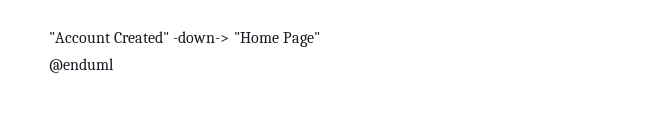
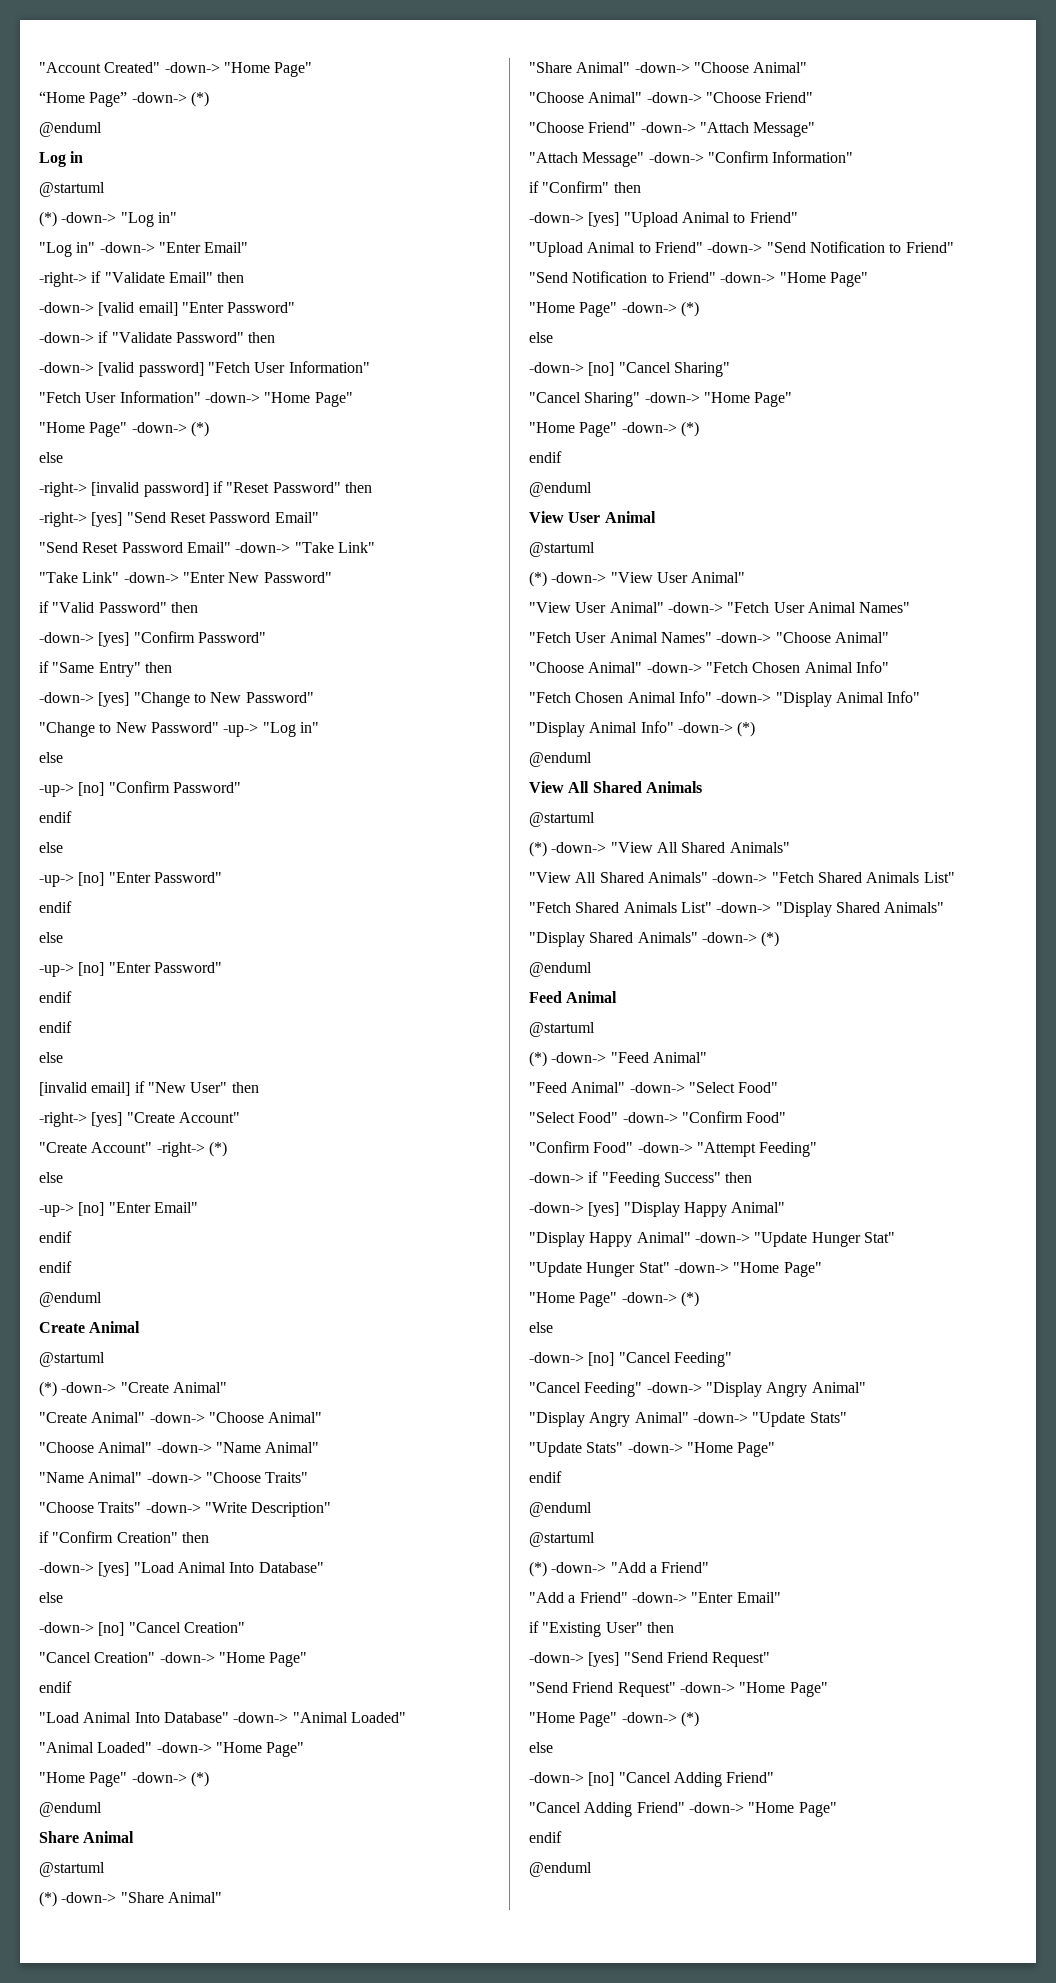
  "Account Created" -down-> "Home Page"
+ “Home Page” -down-> (*)
+ @enduml
+ Log in
+ @startuml
+ (*) -down-> "Log in"
+ "Log in" -down-> "Enter Email"
+ -right-> if "Validate Email" then
+ -down-> [valid email] "Enter Password"
+ -down-> if "Validate Password" then
+ -down-> [valid password] "Fetch User Information"
+ "Fetch User Information" -down-> "Home Page"
+ "Home Page" -down-> (*)
+ else
+ -right-> [invalid password] if "Reset Password" then
+ -right-> [yes] "Send Reset Password Email"
+ "Send Reset Password Email" -down-> "Take Link"
+ "Take Link" -down-> "Enter New Password"
+ if "Valid Password" then
+ -down-> [yes] "Confirm Password"
+ if "Same Entry" then
+ -down-> [yes] "Change to New Password"
+ "Change to New Password" -up-> "Log in"
+ else
+ -up-> [no] "Confirm Password"
+ endif
+ else
+ -up-> [no] "Enter Password"
+ endif
+ else
+ -up-> [no] "Enter Password"
+ endif
+ endif
+ else
+ [invalid email] if "New User" then
+ -right-> [yes] "Create Account"
+ "Create Account" -right-> (*)
+ else
+ -up-> [no] "Enter Email"
+ endif
+ endif
+ @enduml
+ Create Animal
+ @startuml
+ (*) -down-> "Create Animal"
+ "Create Animal" -down-> "Choose Animal"
+ "Choose Animal" -down-> "Name Animal"
+ "Name Animal" -down-> "Choose Traits"
+ "Choose Traits" -down-> "Write Description"
+ if "Confirm Creation" then
+ -down-> [yes] "Load Animal Into Database"
+ else
+ -down-> [no] "Cancel Creation"
+ "Cancel Creation" -down-> "Home Page"
+ endif
+ "Load Animal Into Database" -down-> "Animal Loaded"
+ "Animal Loaded" -down-> "Home Page"
+ "Home Page" -down-> (*)
+ @enduml
+ Share Animal
+ @startuml
+ (*) -down-> "Share Animal"
+ "Share Animal" -down-> "Choose Animal"
+ "Choose Animal" -down-> "Choose Friend"
+ "Choose Friend" -down-> "Attach Message"
+ "Attach Message" -down-> "Confirm Information"
+ if "Confirm" then
+ -down-> [yes] "Upload Animal to Friend"
+ "Upload Animal to Friend" -down-> "Send Notification to Friend"
+ "Send Notification to Friend" -down-> "Home Page"
+ "Home Page" -down-> (*)
+ else
+ -down-> [no] "Cancel Sharing"
+ "Cancel Sharing" -down-> "Home Page"
+ "Home Page" -down-> (*)
+ endif
+ @enduml
+ View User Animal
+ @startuml
+ (*) -down-> "View User Animal"
+ "View User Animal" -down-> "Fetch User Animal Names"
+ "Fetch User Animal Names" -down-> "Choose Animal"
+ "Choose Animal" -down-> "Fetch Chosen Animal Info"
+ "Fetch Chosen Animal Info" -down-> "Display Animal Info"
+ "Display Animal Info" -down-> (*)
+ @enduml
+ View All Shared Animals
+ @startuml
+ (*) -down-> "View All Shared Animals"
+ "View All Shared Animals" -down-> "Fetch Shared Animals List"
+ "Fetch Shared Animals List" -down-> "Display Shared Animals"
+ "Display Shared Animals" -down-> (*)
+ @enduml
+ Feed Animal
+ @startuml
+ (*) -down-> "Feed Animal"
+ "Feed Animal" -down-> "Select Food"
+ "Select Food" -down-> "Confirm Food"
+ "Confirm Food" -down-> "Attempt Feeding"
+ -down-> if "Feeding Success" then
+ -down-> [yes] "Display Happy Animal"
+ "Display Happy Animal" -down-> "Update Hunger Stat"
+ "Update Hunger Stat" -down-> "Home Page"
+ "Home Page" -down-> (*)
+ else
+ -down-> [no] "Cancel Feeding"
+ "Cancel Feeding" -down-> "Display Angry Animal"
+ "Display Angry Animal" -down-> "Update Stats"
+ "Update Stats" -down-> "Home Page"
+ endif
+ @enduml
+ @startuml
+ (*) -down-> "Add a Friend"
+ "Add a Friend" -down-> "Enter Email"
+ if "Existing User" then
+ -down-> [yes] "Send Friend Request"
+ "Send Friend Request" -down-> "Home Page"
+ "Home Page" -down-> (*)
+ else
+ -down-> [no] "Cancel Adding Friend"
+ "Cancel Adding Friend" -down-> "Home Page"
+ endif

